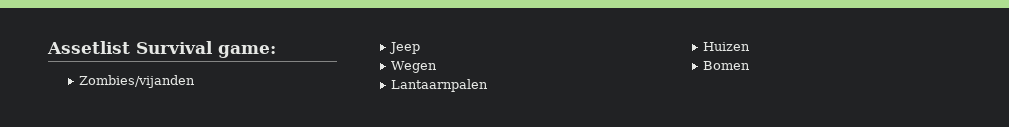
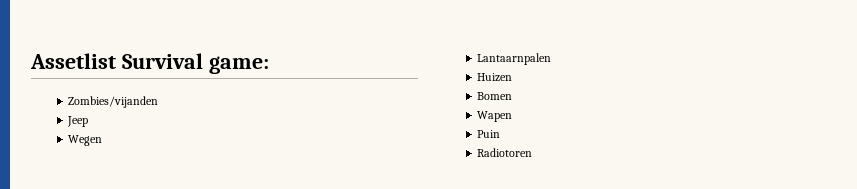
+ Wapen
+ Puin
+ Radiotoren

